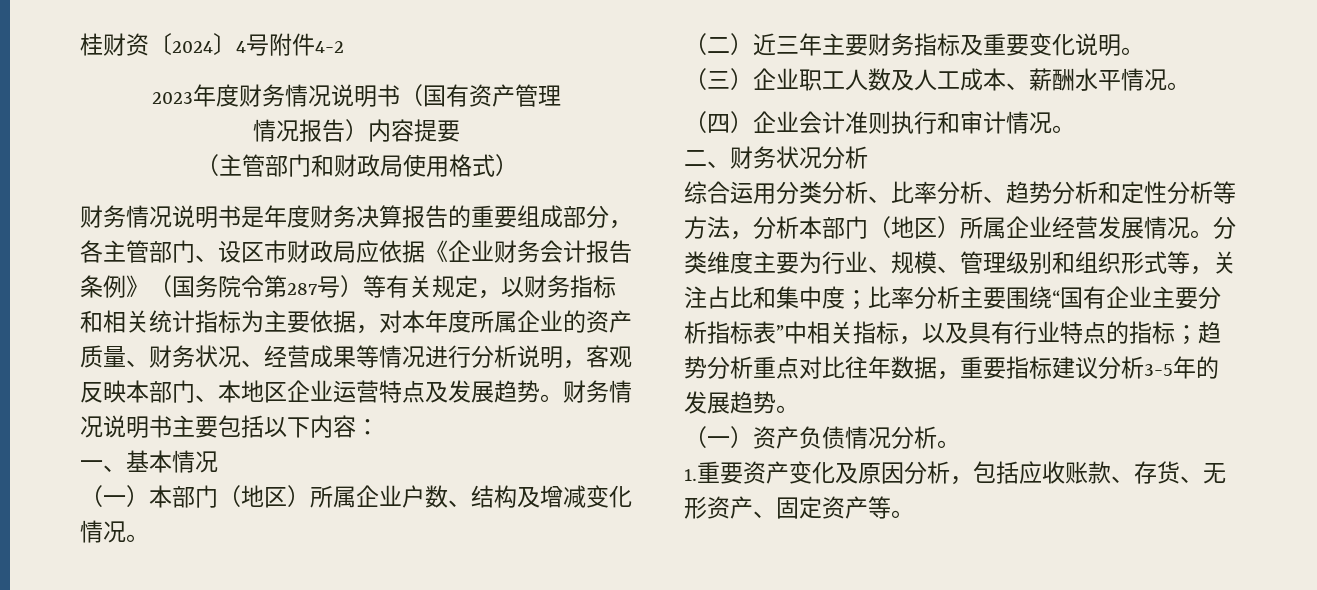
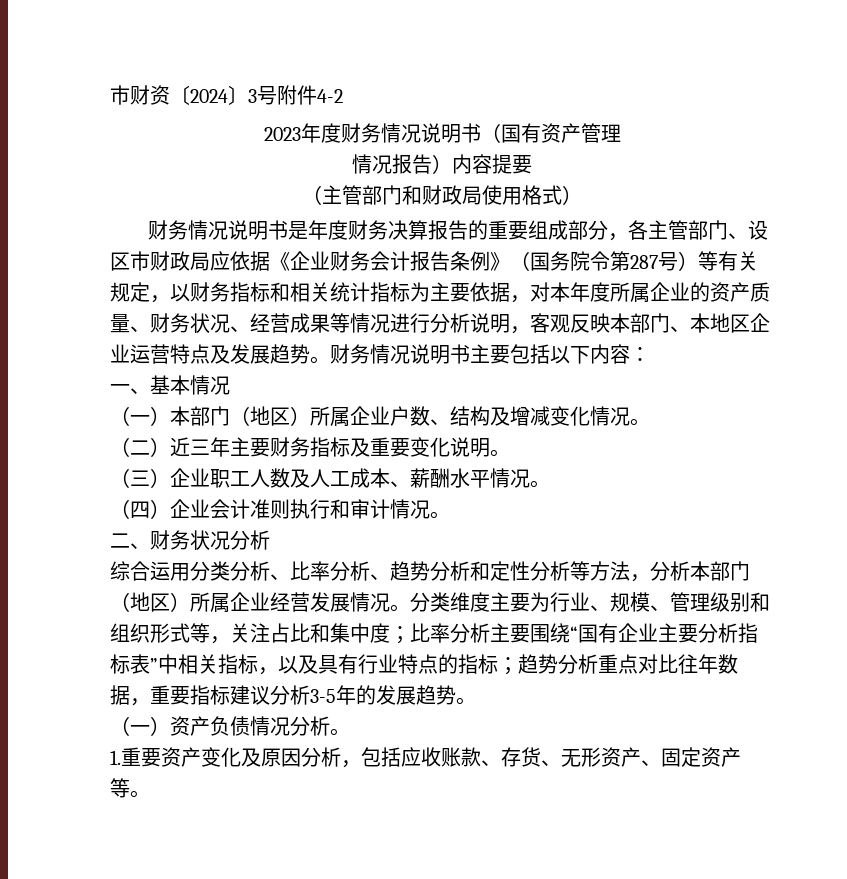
- 桂财资〔2024〕4号附件4-2
+ 市财资〔2024〕3号附件4-2

